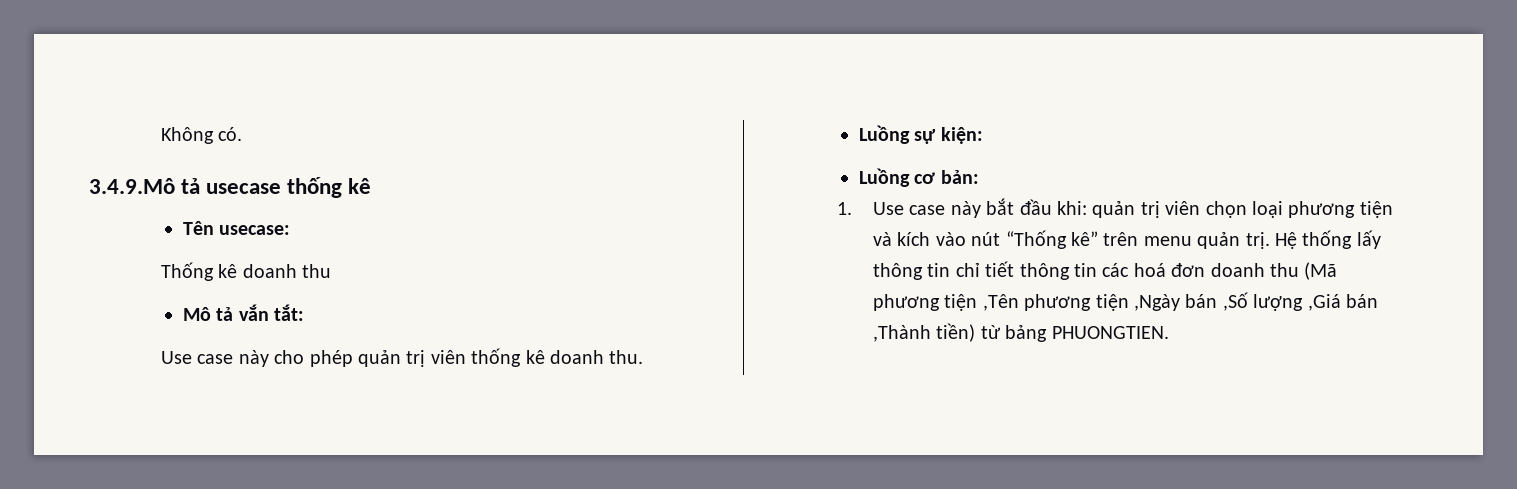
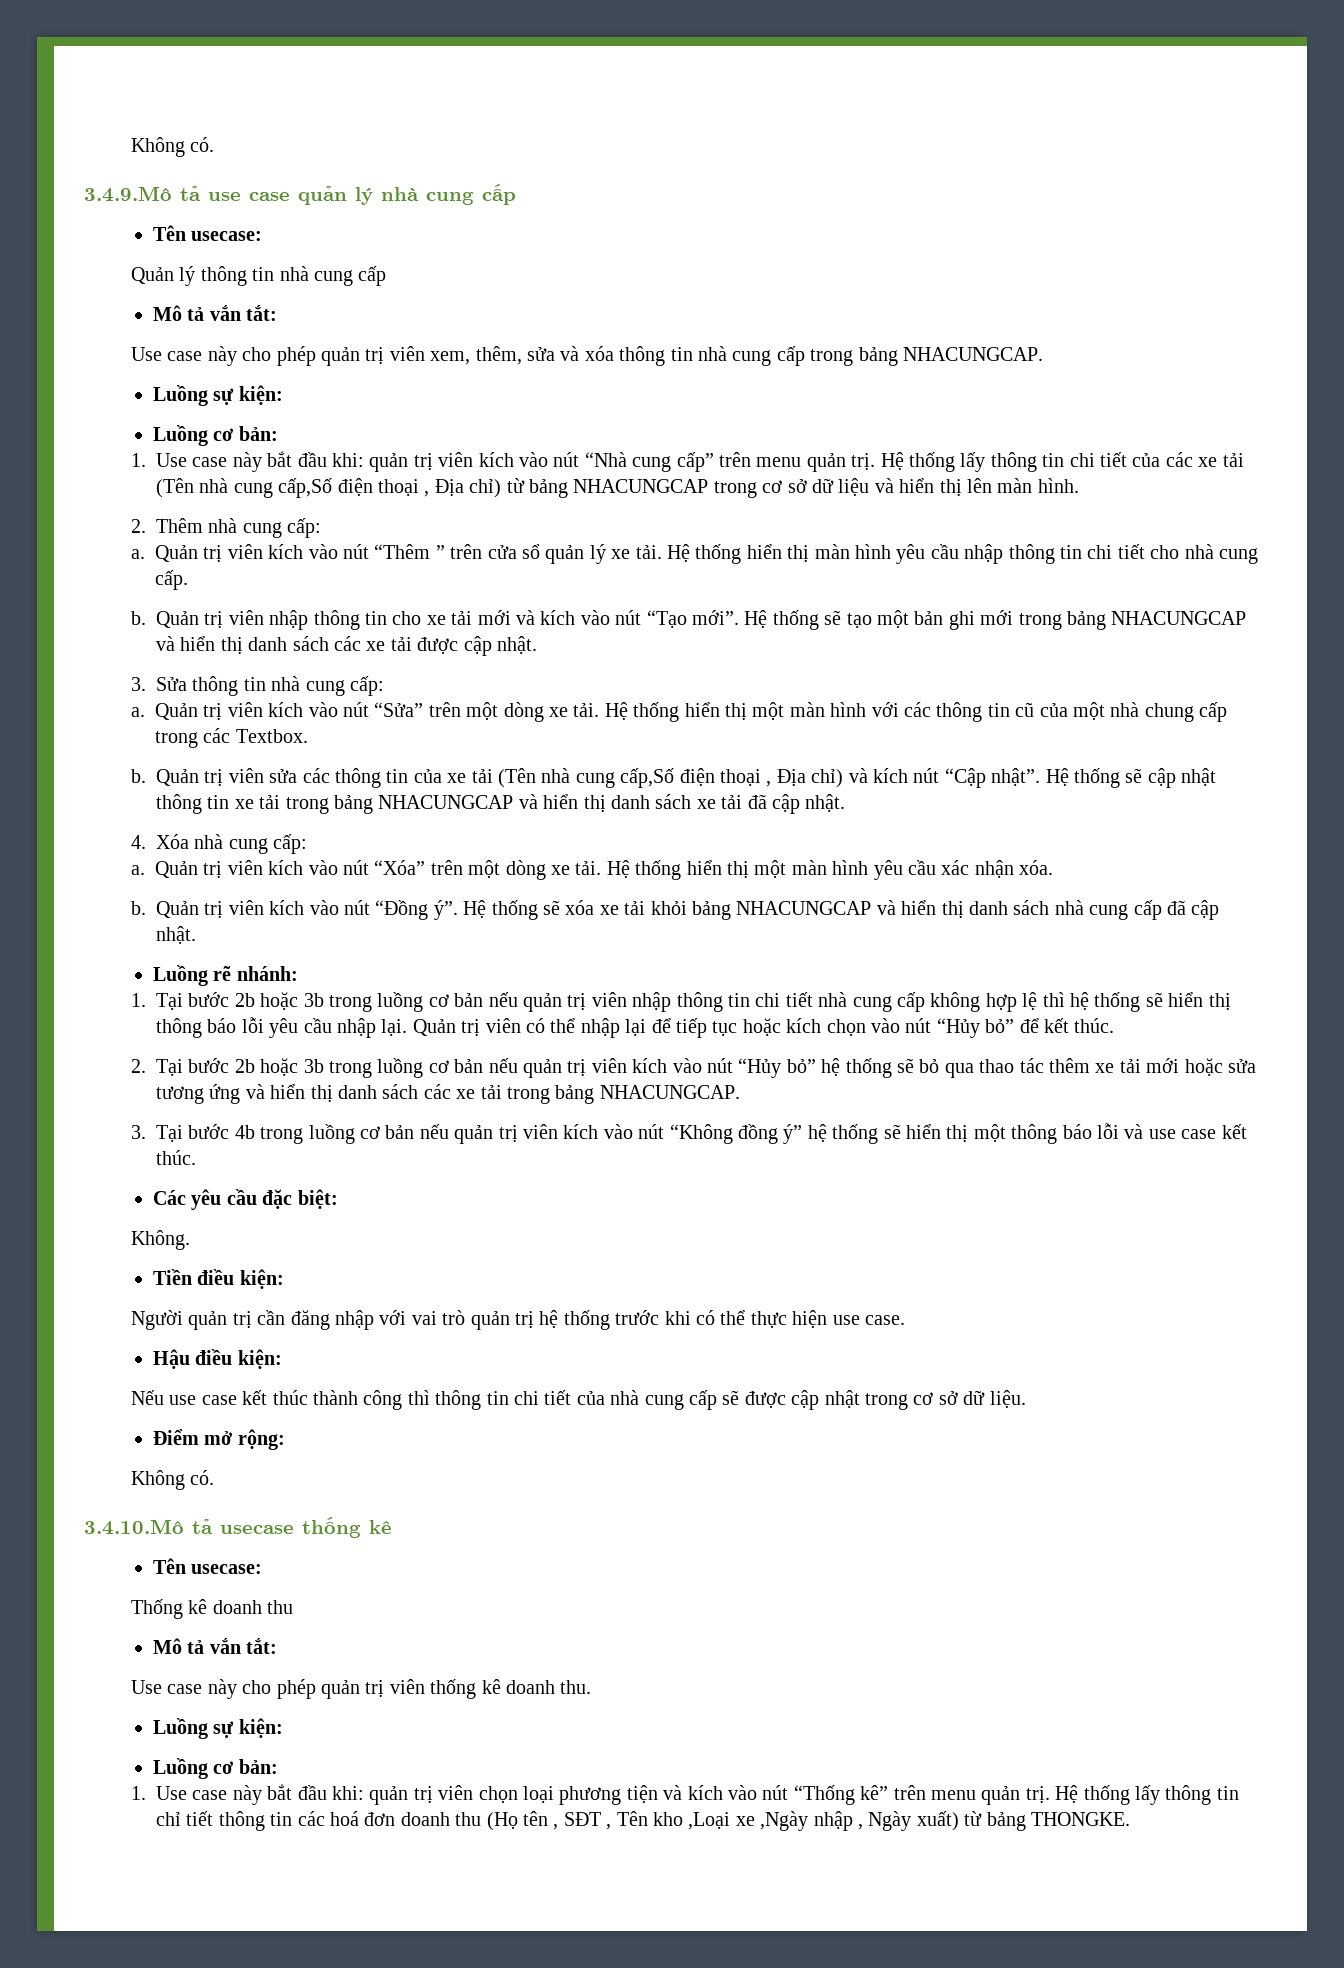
- 3.4.9.Mô tả usecase thống kê
+ 3.4.9.Mô tả use case quản lý nhà cung cấp
+ Tên usecase:
+ Quản lý thông tin nhà cung cấp
+ Mô tả vắn tắt:
+ Use case này cho phép quản trị viên xem, thêm, sửa và xóa thông tin nhà cung cấp trong bảng NHACUNGCAP.
+ Luồng sự kiện:
+ Luồng cơ bản:
+ 1. Use case này bắt đầu khi: quản trị viên kích vào nút “Nhà cung cấp” trên menu quản trị. Hệ thống lấy thông tin chi tiết của các xe tải (Tên nhà cung cấp,Số điện thoại , Địa chỉ) từ bảng NHACUNGCAP trong cơ sở dữ liệu và hiển thị lên màn hình.
+ 2. Thêm nhà cung cấp:
+ a. Quản trị viên kích vào nút “Thêm ” trên cửa sổ quản lý xe tải. Hệ thống hiển thị màn hình yêu cầu nhập thông tin chi tiết cho nhà cung cấp.
+ b. Quản trị viên nhập thông tin cho xe tải mới và kích vào nút “Tạo mới”. Hệ thống sẽ tạo một bản ghi mới trong bảng NHACUNGCAP và hiển thị danh sách các xe tải được cập nhật.
+ 3. Sửa thông tin nhà cung cấp:
+ a. Quản trị viên kích vào nút “Sửa” trên một dòng xe tải. Hệ thống hiển thị một màn hình với các thông tin cũ của một nhà chung cấp trong các Textbox.
+ b. Quản trị viên sửa các thông tin của xe tải (Tên nhà cung cấp,Số điện thoại , Địa chỉ) và kích nút “Cập nhật”. Hệ thống sẽ cập nhật thông tin xe tải trong bảng NHACUNGCAP và hiển thị danh sách xe tải đã cập nhật.
+ 4. Xóa nhà cung cấp:
+ a. Quản trị viên kích vào nút “Xóa” trên một dòng xe tải. Hệ thống hiển thị một màn hình yêu cầu xác nhận xóa.
+ b. Quản trị viên kích vào nút “Đồng ý”. Hệ thống sẽ xóa xe tải khỏi bảng NHACUNGCAP và hiển thị danh sách nhà cung cấp đã cập nhật.
+ Luồng rẽ nhánh:
+ 1. Tại bước 2b hoặc 3b trong luồng cơ bản nếu quản trị viên nhập thông tin chi tiết nhà cung cấp không hợp lệ thì hệ thống sẽ hiển thị thông báo lỗi yêu cầu nhập lại. Quản trị viên có thể nhập lại để tiếp tục hoặc kích chọn vào nút “Hủy bỏ” để kết thúc.
+ 2. Tại bước 2b hoặc 3b trong luồng cơ bản nếu quản trị viên kích vào nút “Hủy bỏ” hệ thống sẽ bỏ qua thao tác thêm xe tải mới hoặc sửa tương ứng và hiển thị danh sách các xe tải trong bảng NHACUNGCAP.
+ 3. Tại bước 4b trong luồng cơ bản nếu quản trị viên kích vào nút “Không đồng ý” hệ thống sẽ hiển thị một thông báo lỗi và use case kết thúc.
+ Các yêu cầu đặc biệt:
+ Không.
+ Tiền điều kiện:
+ Người quản trị cần đăng nhập với vai trò quản trị hệ thống trước khi có thể thực hiện use case.
+ Hậu điều kiện:
+ Nếu use case kết thúc thành công thì thông tin chi tiết của nhà cung cấp sẽ được cập nhật trong cơ sở dữ liệu.
+ Điểm mở rộng:
+ Không có.
+ 3.4.10.Mô tả usecase thống kê
- Hệ thống lấy thông tin chỉ tiết thông tin các hoá đơn doanh thu (Mã phương tiện ,Tên phương tiện ,Ngày bán ,Số lượng ,Giá bán ,Thành tiền) từ bảng PHUONGTIEN.
+ Hệ thống lấy thông tin chỉ tiết thông tin các hoá đơn doanh thu (Họ tên , SĐT , Tên kho ,Loại xe ,Ngày nhập , Ngày xuất) từ bảng THONGKE.

